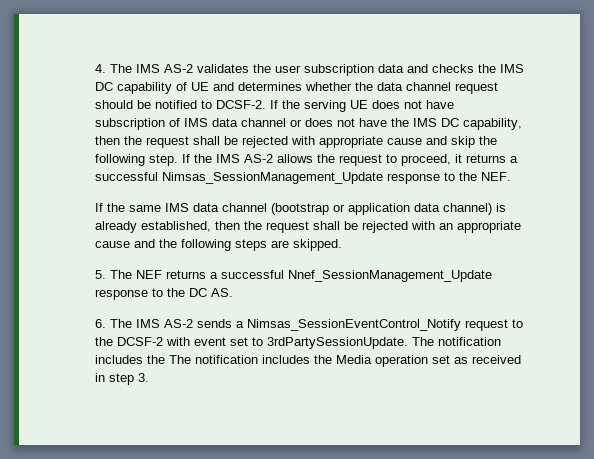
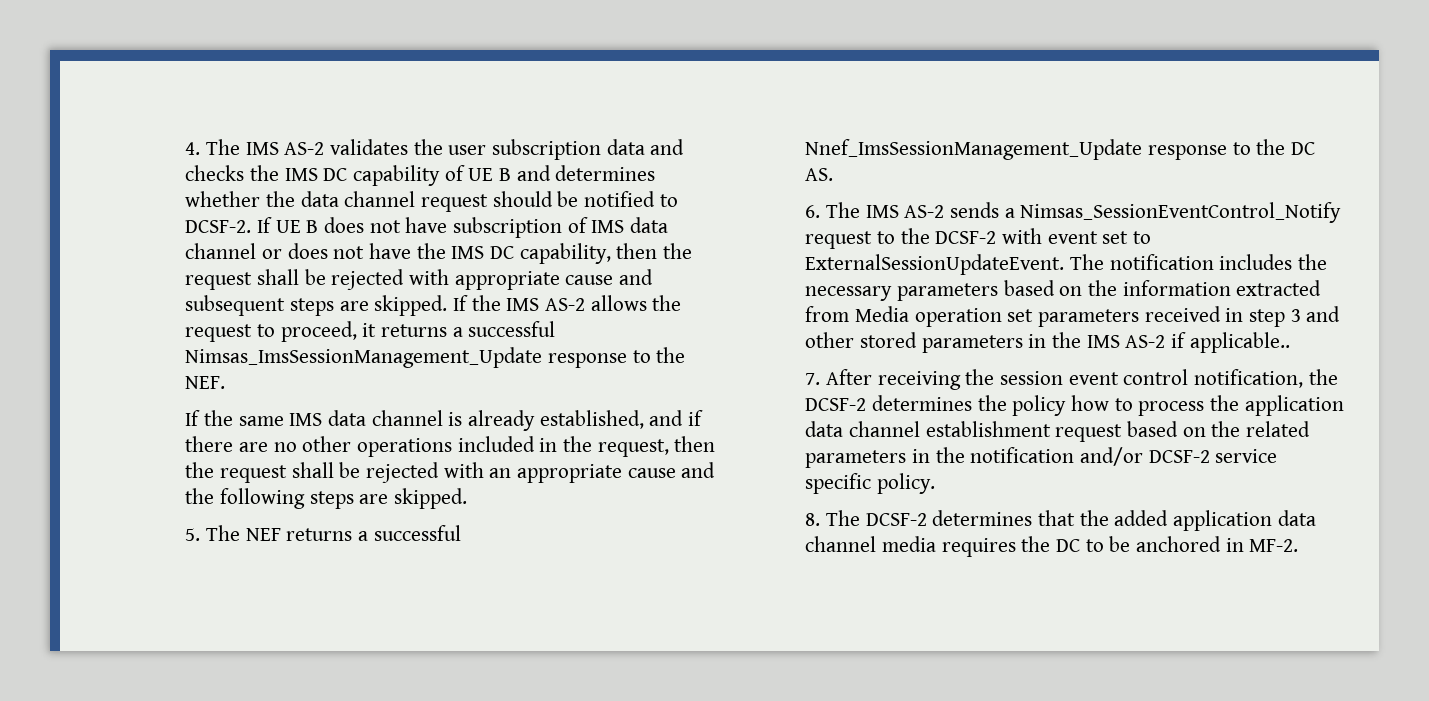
- 4. The IMS AS-2 validates the user subscription data and checks the IMS DC capability of UE and determines whether the data channel request should be notified to DCSF-2.
+ 4. The IMS AS-2 validates the user subscription data and checks the IMS DC capability of UE B and determines whether the data channel request should be notified to DCSF-2.
- If the serving UE does not have subscription of IMS data channel or does not have the IMS DC capability, then the request shall be rejected with appropriate cause and skip the following step.
+ If UE B does not have subscription of IMS data channel or does not have the IMS DC capability, then the request shall be rejected with appropriate cause and subsequent steps are skipped.
- If the IMS AS-2 allows the request to proceed, it returns a successful Nimsas_SessionManagement_Update response to the NEF.
+ If the IMS AS-2 allows the request to proceed, it returns a successful Nimsas_ImsSessionManagement_Update response to the NEF.
- If the same IMS data channel (bootstrap or application data channel) is already established, then the request shall be rejected with an appropriate cause and the following steps are skipped.
+ If the same IMS data channel is already established, and if there are no other operations included in the request, then the request shall be rejected with an appropriate cause and the following steps are skipped.
- 5. The NEF returns a successful Nnef_SessionManagement_Update response to the DC AS.
+ 5. The NEF returns a successful Nnef_ImsSessionManagement_Update response to the DC AS.
- 6. The IMS AS-2 sends a Nimsas_SessionEventControl_Notify request to the DCSF-2 with event set to 3rdPartySessionUpdate. The notification includes the The notification includes the Media operation set as received in step 3.
+ 6. The IMS AS-2 sends a Nimsas_SessionEventControl_Notify request to the DCSF-2 with event set to ExternalSessionUpdateEvent. The notification includes the necessary parameters based on the information extracted from Media operation set parameters received in step 3 and other stored parameters in the IMS AS-2 if applicable..
+ 7. After receiving the session event control notification, the DCSF-2 determines the policy how to process the application data channel establishment request based on the related parameters in the notification and/or DCSF-2 service specific policy.
+ 8. The DCSF-2 determines that the added application data channel media requires the DC to be anchored in MF-2.

